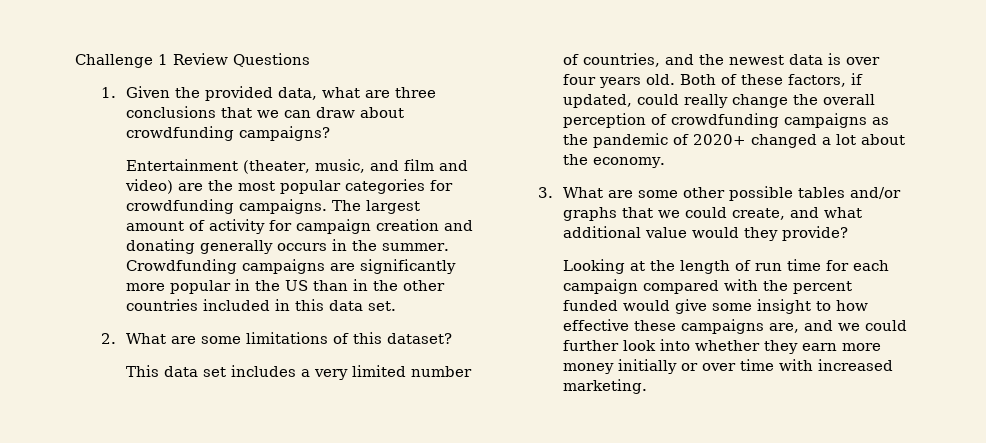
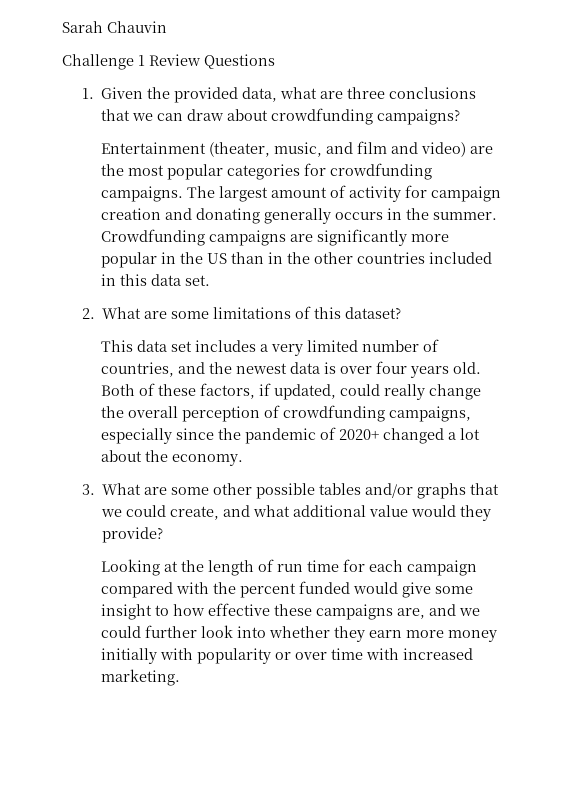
+ Sarah Chauvin
- Both of these factors, if updated, could really change the overall perception of crowdfunding campaigns as the pandemic of 2020+ changed a lot about the economy.
+ Both of these factors, if updated, could really change the overall perception of crowdfunding campaigns, especially since the pandemic of 2020+ changed a lot about the economy.
- Looking at the length of run time for each campaign compared with the percent funded would give some insight to how effective these campaigns are, and we could further look into whether they earn more money initially or over time with increased marketing.
+ Looking at the length of run time for each campaign compared with the percent funded would give some insight to how effective these campaigns are, and we could further look into whether they earn more money initially with popularity or over time with increased marketing.

